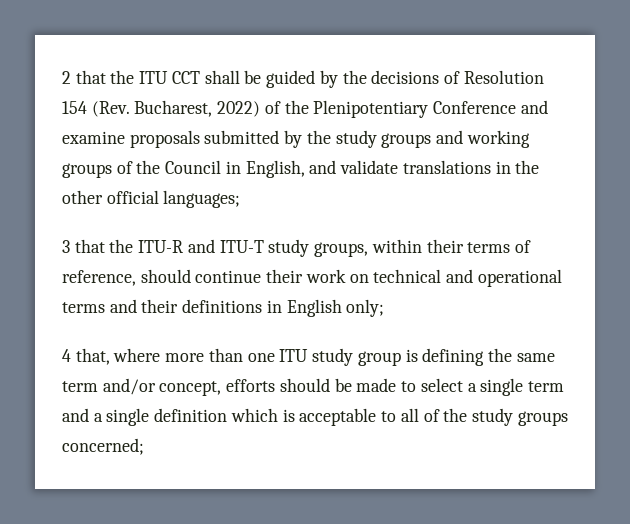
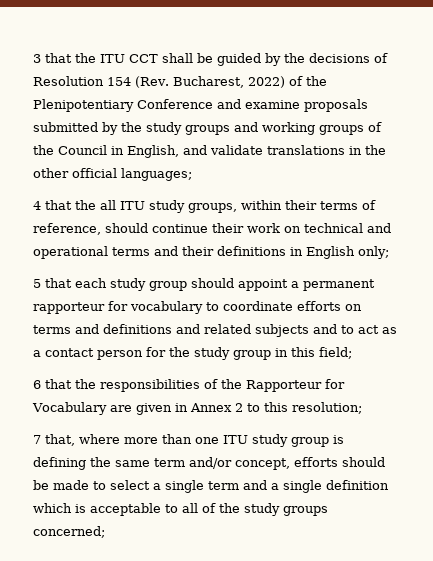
- 2 that the ITU CCT shall be guided by the decisions of Resolution 154 (Rev. Bucharest, 2022) of the Plenipotentiary Conference and examine proposals submitted by the study groups and working groups of the Council in English, and validate translations in the other official languages;
+ 3 that the ITU CCT shall be guided by the decisions of Resolution 154 (Rev. Bucharest, 2022) of the Plenipotentiary Conference and examine proposals submitted by the study groups and working groups of the Council in English, and validate translations in the other official languages;
- 3 that the ITU-R and ITU-T study groups, within their terms of reference, should continue their work on technical and operational terms and their definitions in English only;
+ 4 that the all ITU study groups, within their terms of reference, should continue their work on technical and operational terms and their definitions in English only;
- 4 that, where more than one ITU study group is defining the same term and/or concept, efforts should be made to select a single term and a single definition which is acceptable to all of the study groups concerned;
+ 5 that each study group should appoint a permanent rapporteur for vocabulary to coordinate efforts on terms and definitions and related subjects and to act as a contact person for the study group in this field;
+ 6 that the responsibilities of the Rapporteur for Vocabulary are given in Annex 2 to this resolution;
+ 7 that, where more than one ITU study group is defining the same term and/or concept, efforts should be made to select a single term and a single definition which is acceptable to all of the study groups concerned;

